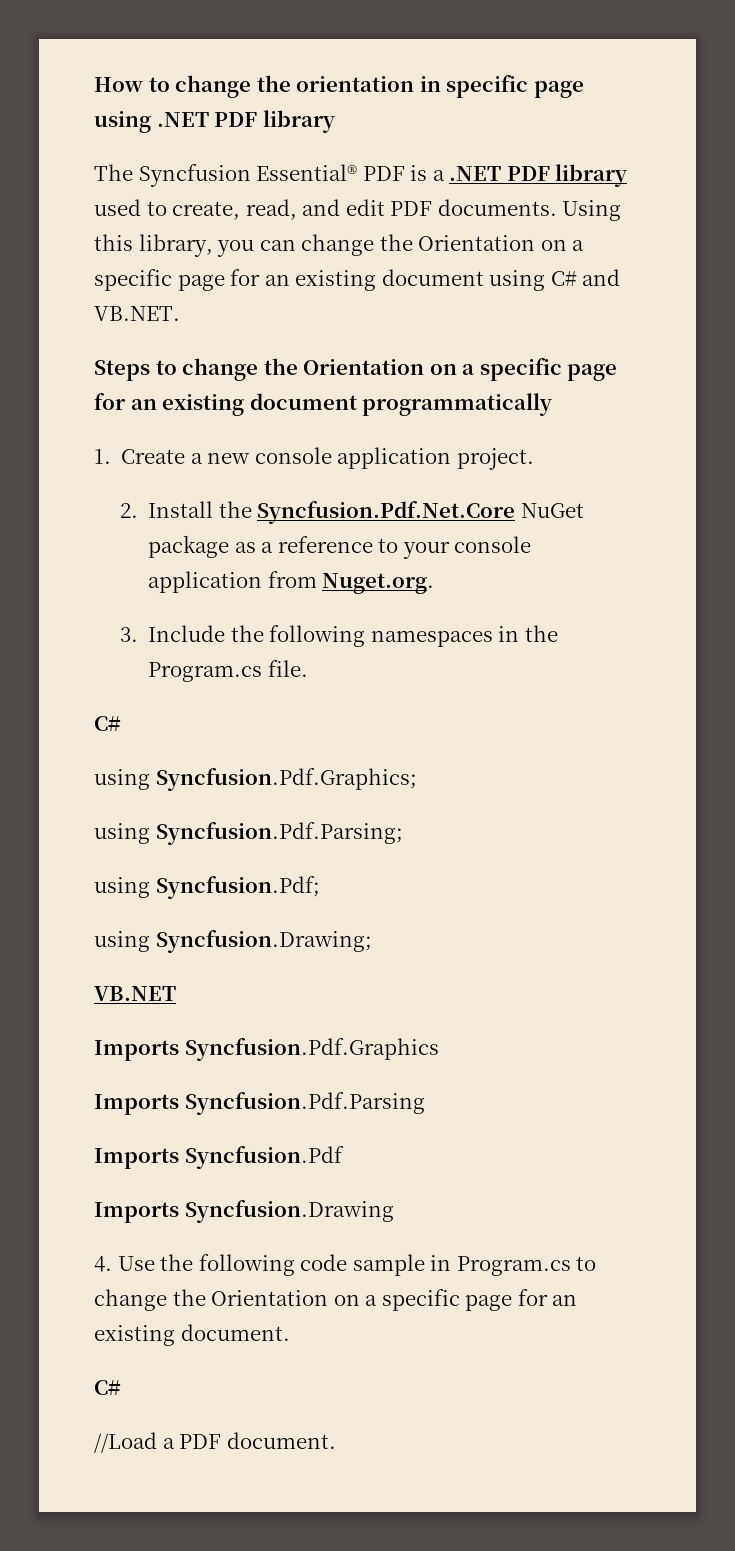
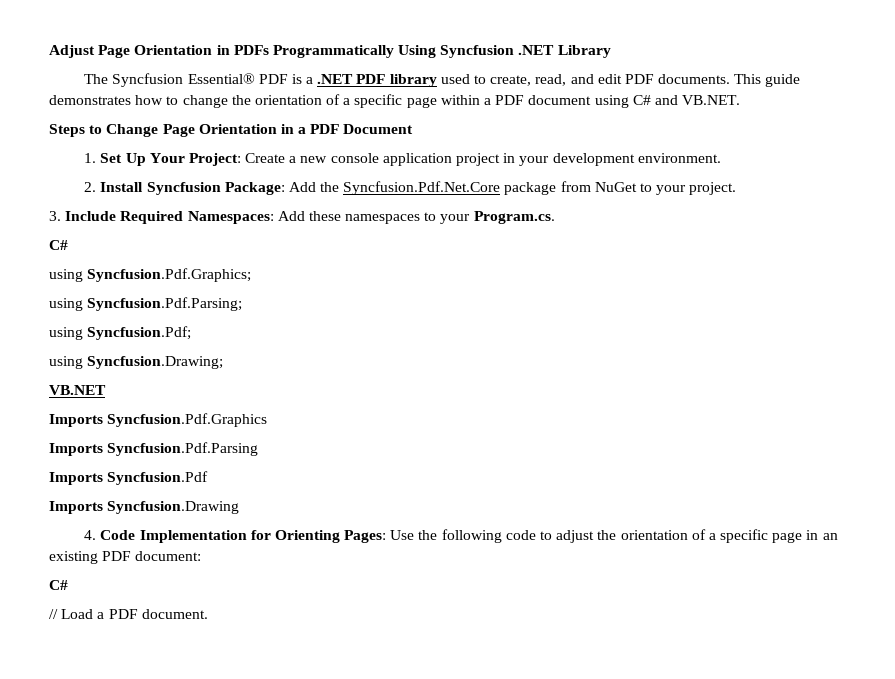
- How to change the orientation in specific page using .NET PDF library
+ Adjust Page Orientation in PDFs Programmatically Using Syncfusion .NET Library
- Using this library, you can change the Orientation on a specific page for an existing document using C# and VB.NET.
+ This guide demonstrates how to change the orientation of a specific page within a PDF document using C# and VB.NET.
- Steps to change the Orientation on a specific page for an existing document programmatically
- 1. Create a new console application project.
- 2. Install the Syncfusion.Pdf.Net.Core NuGet package as a reference to your console application from Nuget.org.
- 3. Include the following namespaces in the Program.cs file.
+ Steps to Change Page Orientation in a PDF Document
+ 1. Set Up Your Project: Create a new console application project in your development environment.
+ 2. Install Syncfusion Package: Add the Syncfusion.Pdf.Net.Core package from NuGet to your project.
+ 3. Include Required Namespaces: Add these namespaces to your Program.cs.
- 4. Use the following code sample in Program.cs to change the Orientation on a specific page for an existing document.
+ 4. Code Implementation for Orienting Pages: Use the following code to adjust the orientation of a specific page in an existing PDF document:
  C#
- //Load a PDF document.
+ // Load a PDF document.

